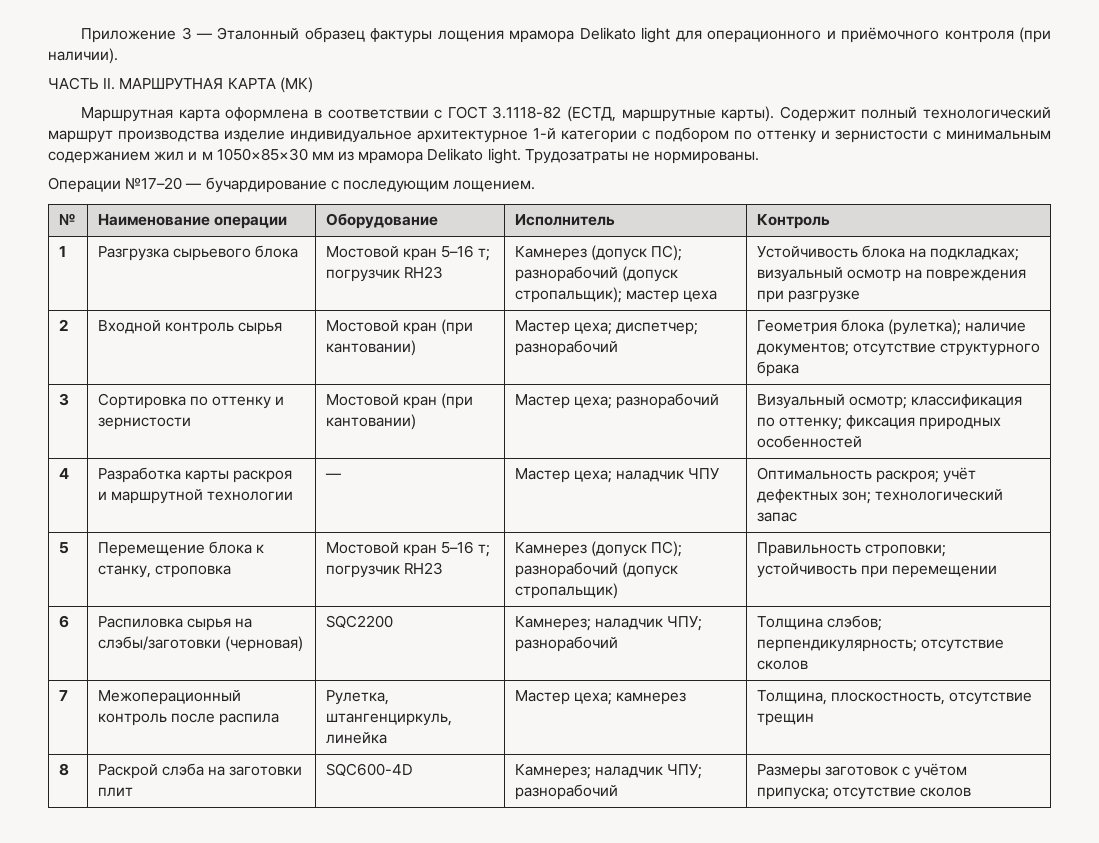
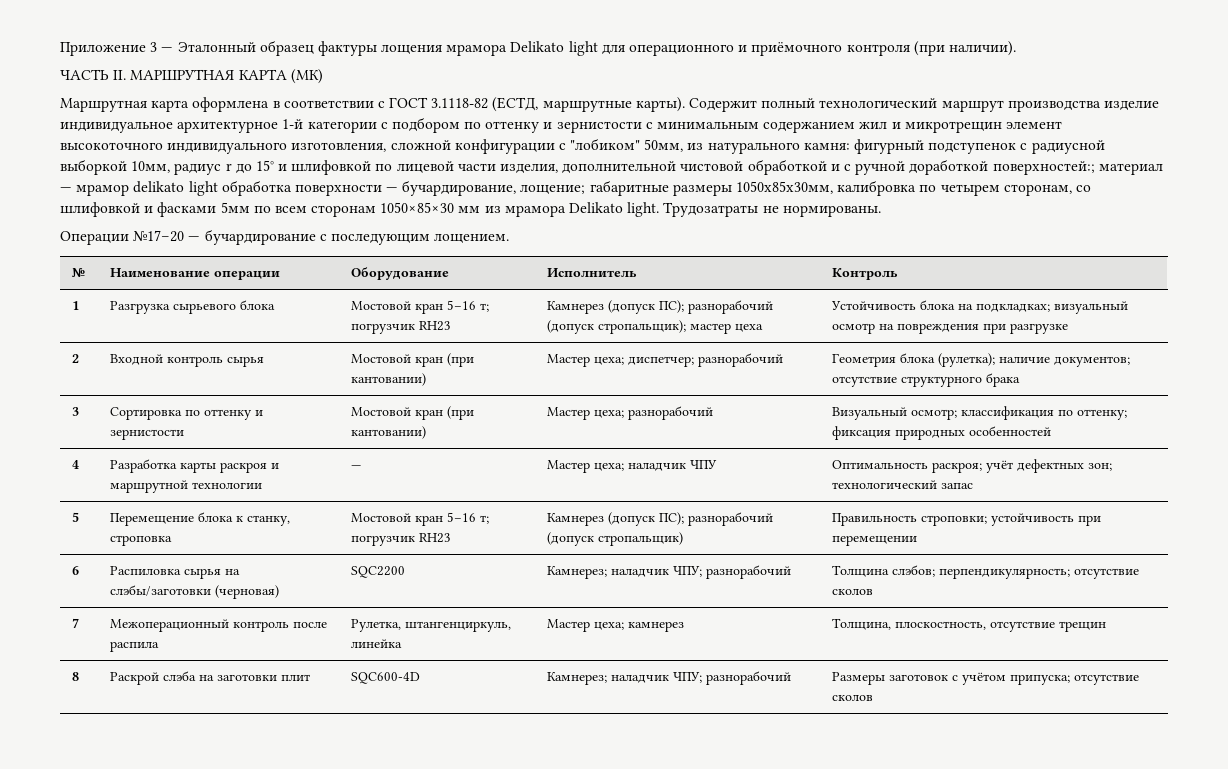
- Содержит полный технологический маршрут производства изделие индивидуальное архитектурное 1-й категории с подбором по оттенку и зернистости с минимальным содержанием жил и м 1050×85×30 мм из мрамора Delikato light.
+ Содержит полный технологический маршрут производства изделие индивидуальное архитектурное 1-й категории с подбором по оттенку и зернистости с минимальным содержанием жил и микротрещин элемент высокоточного индивидуального изготовления, сложной конфигурации с "лобиком" 50мм, из натурального камня: фигурный подступенок с радиусной выборкой 10мм, радиус r до 15° и шлифовкой по лицевой части изделия, дополнительной чистовой обработкой и с ручной доработкой поверхностей:; материал — мрамор delikato light обработка поверхности — бучардирование, лощение; габаритные размеры 1050х85х30мм, калибровка по четырем сторонам, со шлифовкой и фасками 5мм по всем сторонам 1050×85×30 мм из мрамора Delikato light.

